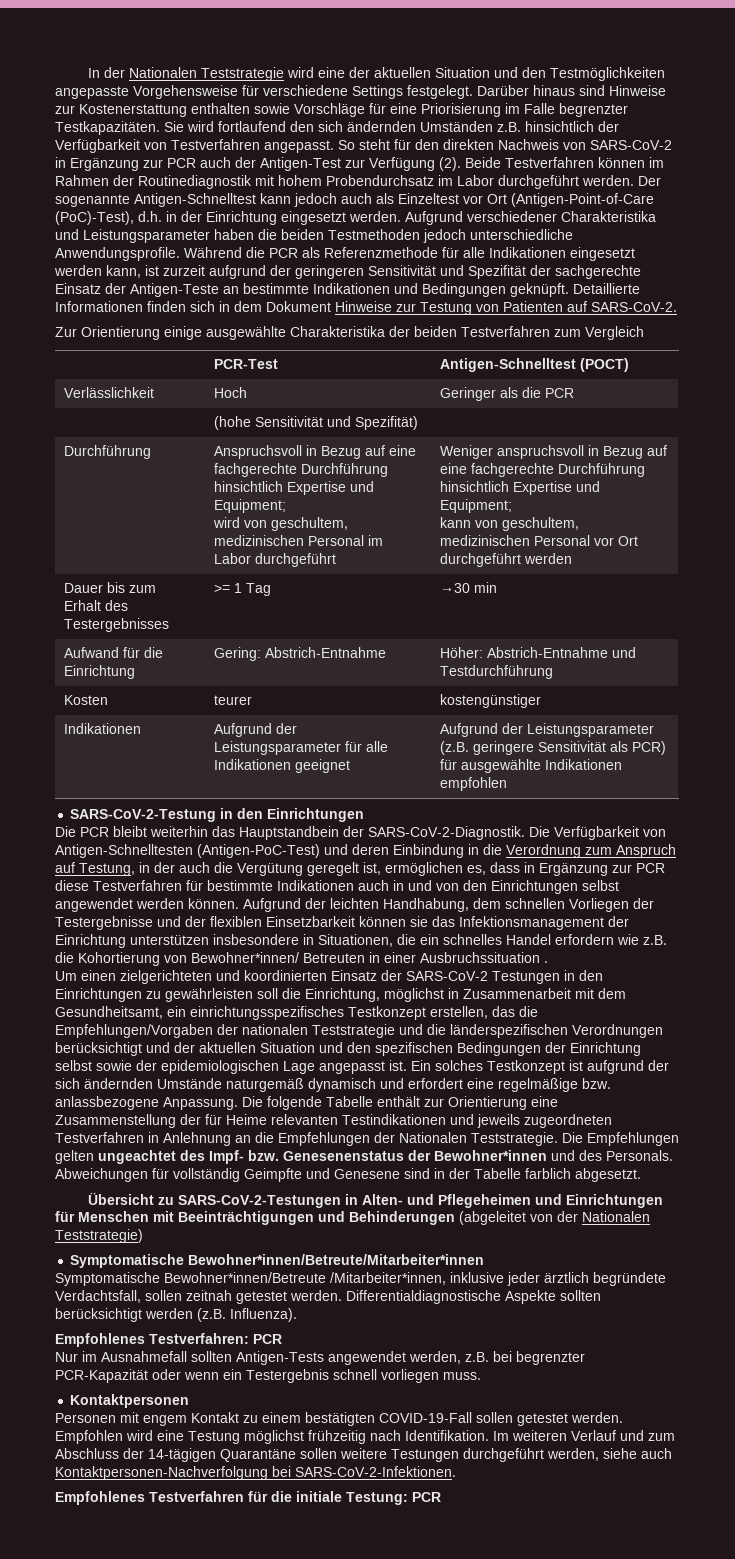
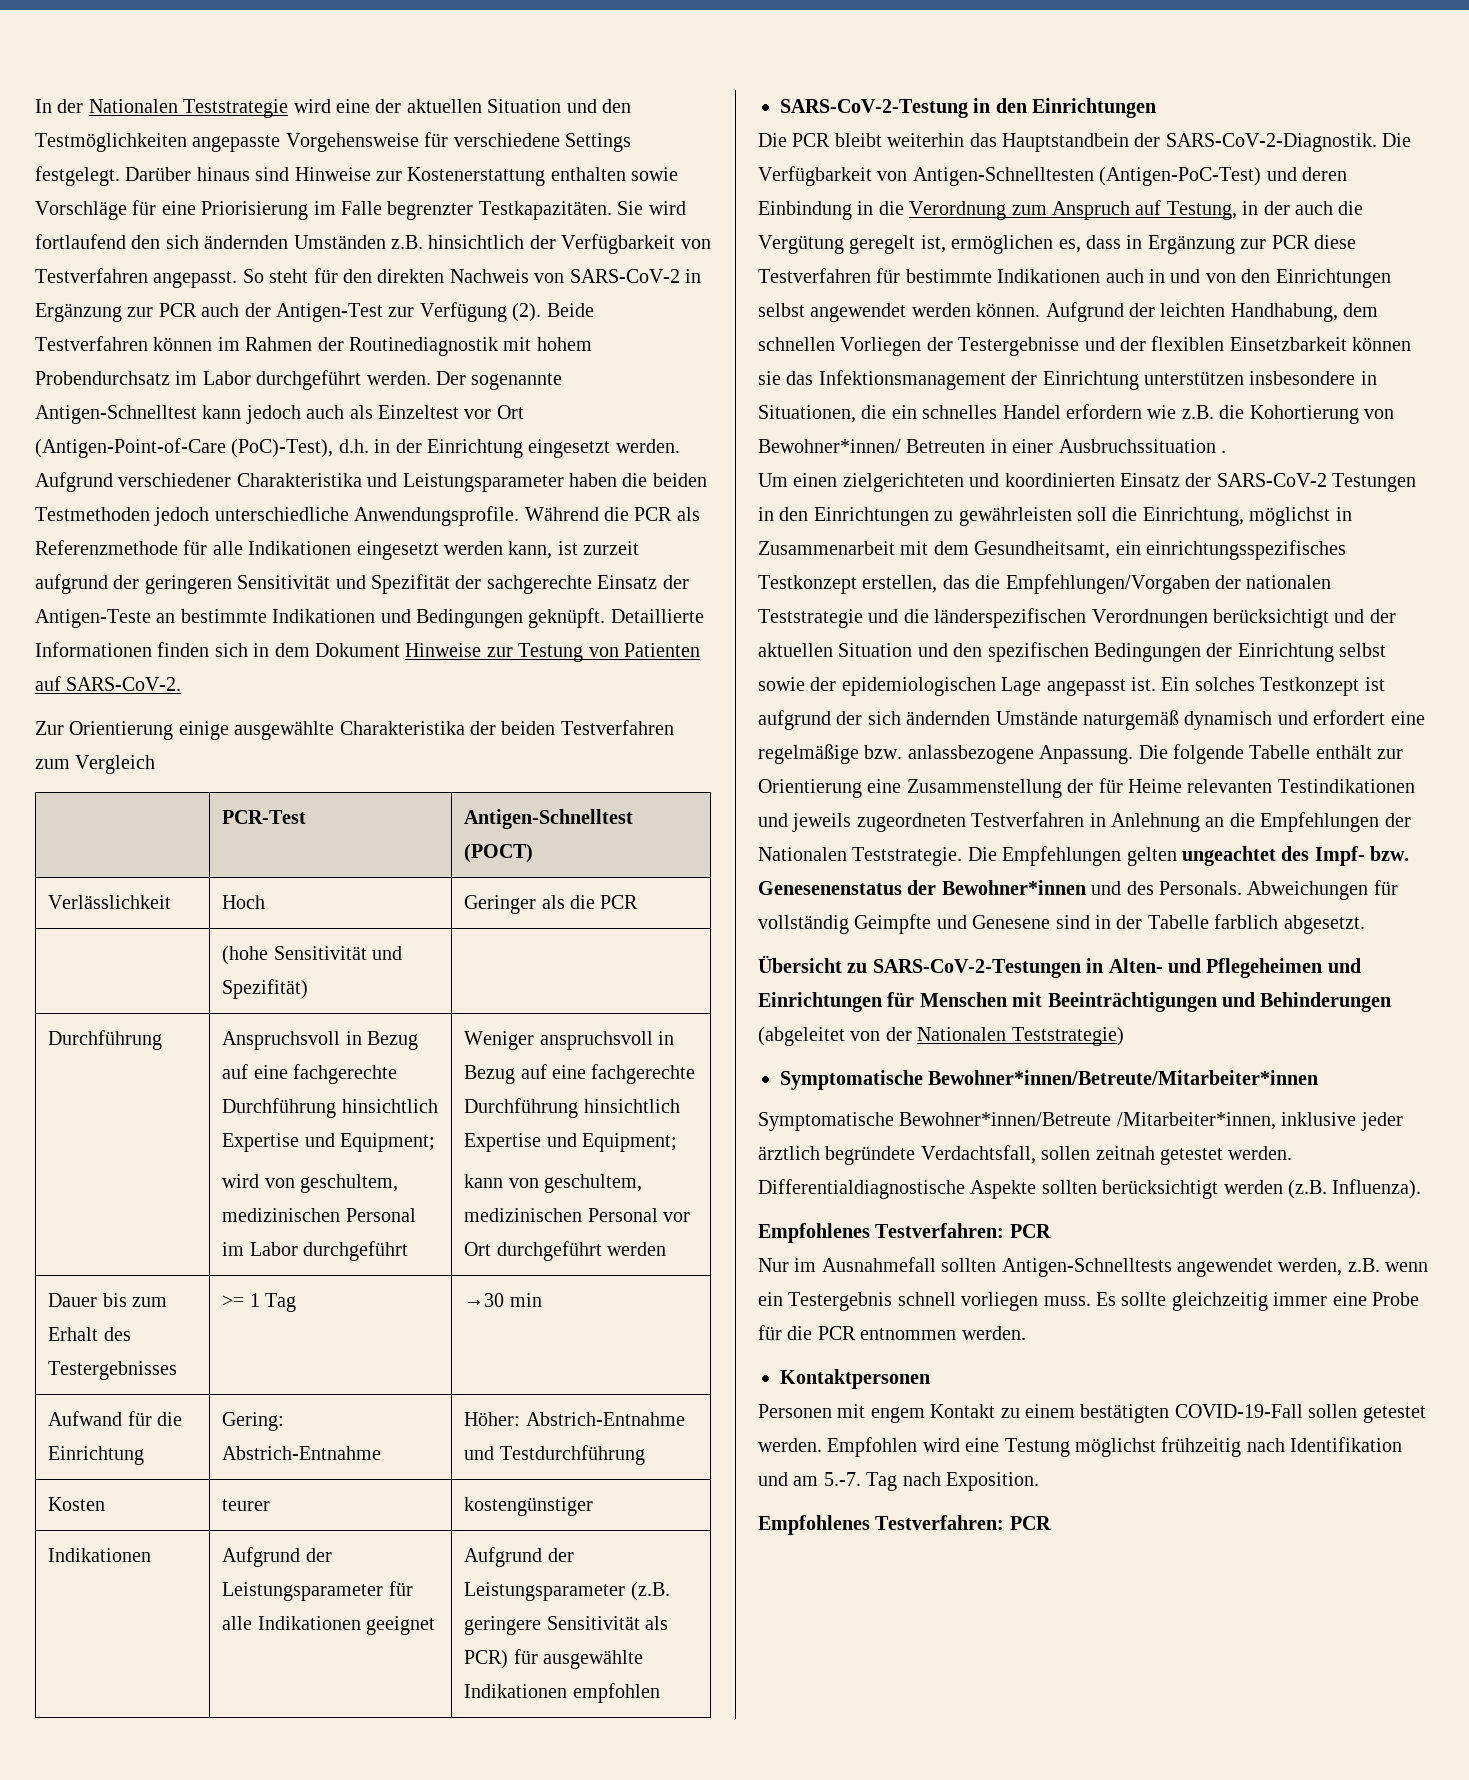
- Nur im Ausnahmefall sollten Antigen-Tests angewendet werden, z.B. bei begrenzter PCR-Kapazität oder wenn ein Testergebnis schnell vorliegen muss.
+ Nur im Ausnahmefall sollten Antigen-Schnelltests angewendet werden, z.B. wenn ein Testergebnis schnell vorliegen muss. Es sollte gleichzeitig immer eine Probe für die PCR entnommen werden.
- Empfohlen wird eine Testung möglichst frühzeitig nach Identifikation. Im weiteren Verlauf und zum Abschluss der 14-tägigen Quarantäne sollen weitere Testungen durchgeführt werden, siehe auch Kontaktpersonen-Nachverfolgung bei SARS-CoV-2-Infektionen.
- Empfohlenes Testverfahren für die initiale Testung: PCR
+ Empfohlen wird eine Testung möglichst frühzeitig nach Identifikation und am 5.-7. Tag nach Exposition.
+ Empfohlenes Testverfahren: PCR

